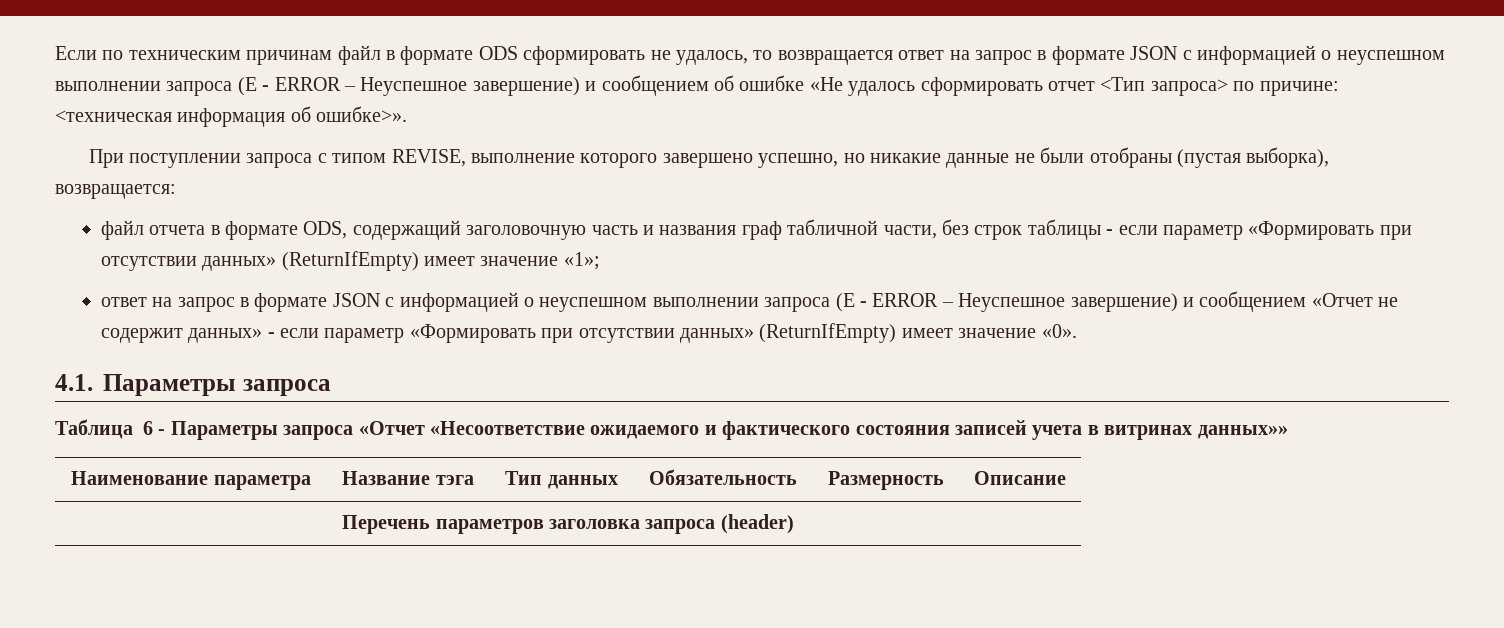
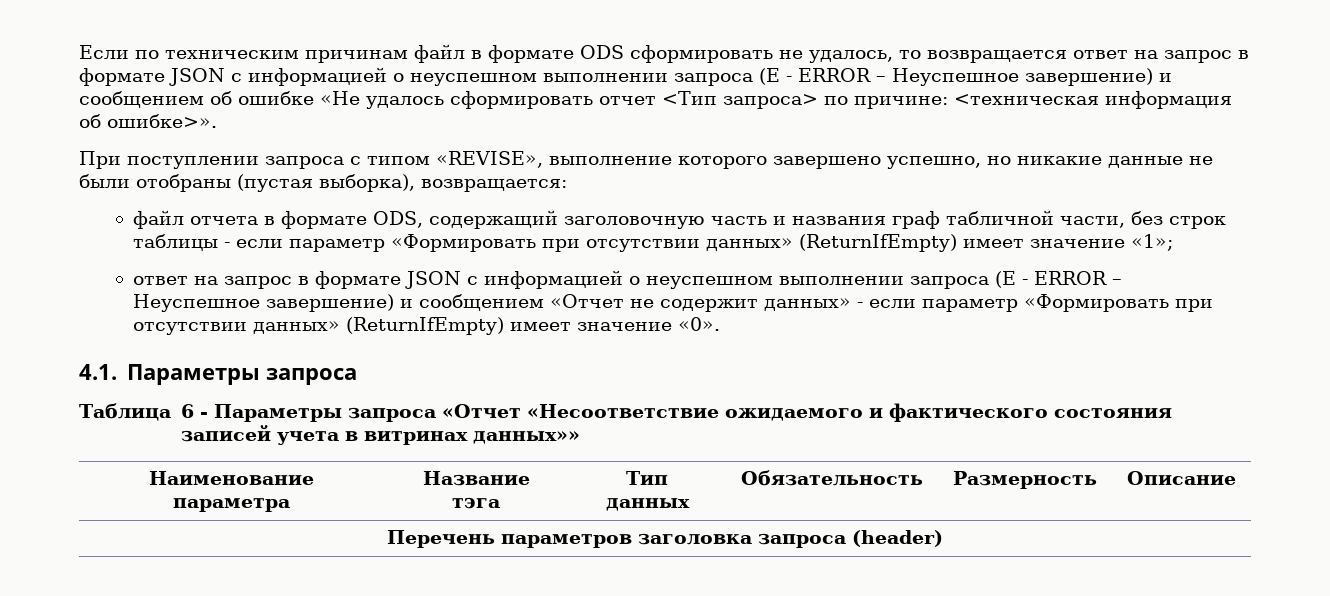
- При поступлении запроса с типом REVISE, выполнение которого завершено успешно, но никакие данные не были отобраны (пустая выборка), возвращается:
+ При поступлении запроса с типом «REVISE», выполнение которого завершено успешно, но никакие данные не были отобраны (пустая выборка), возвращается:

